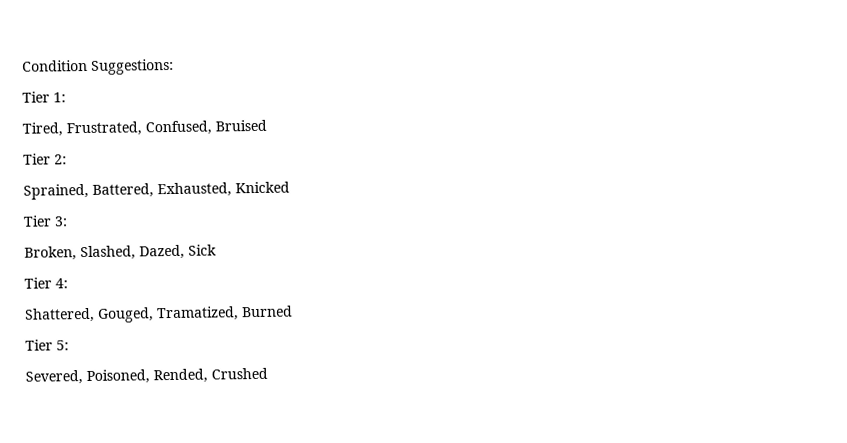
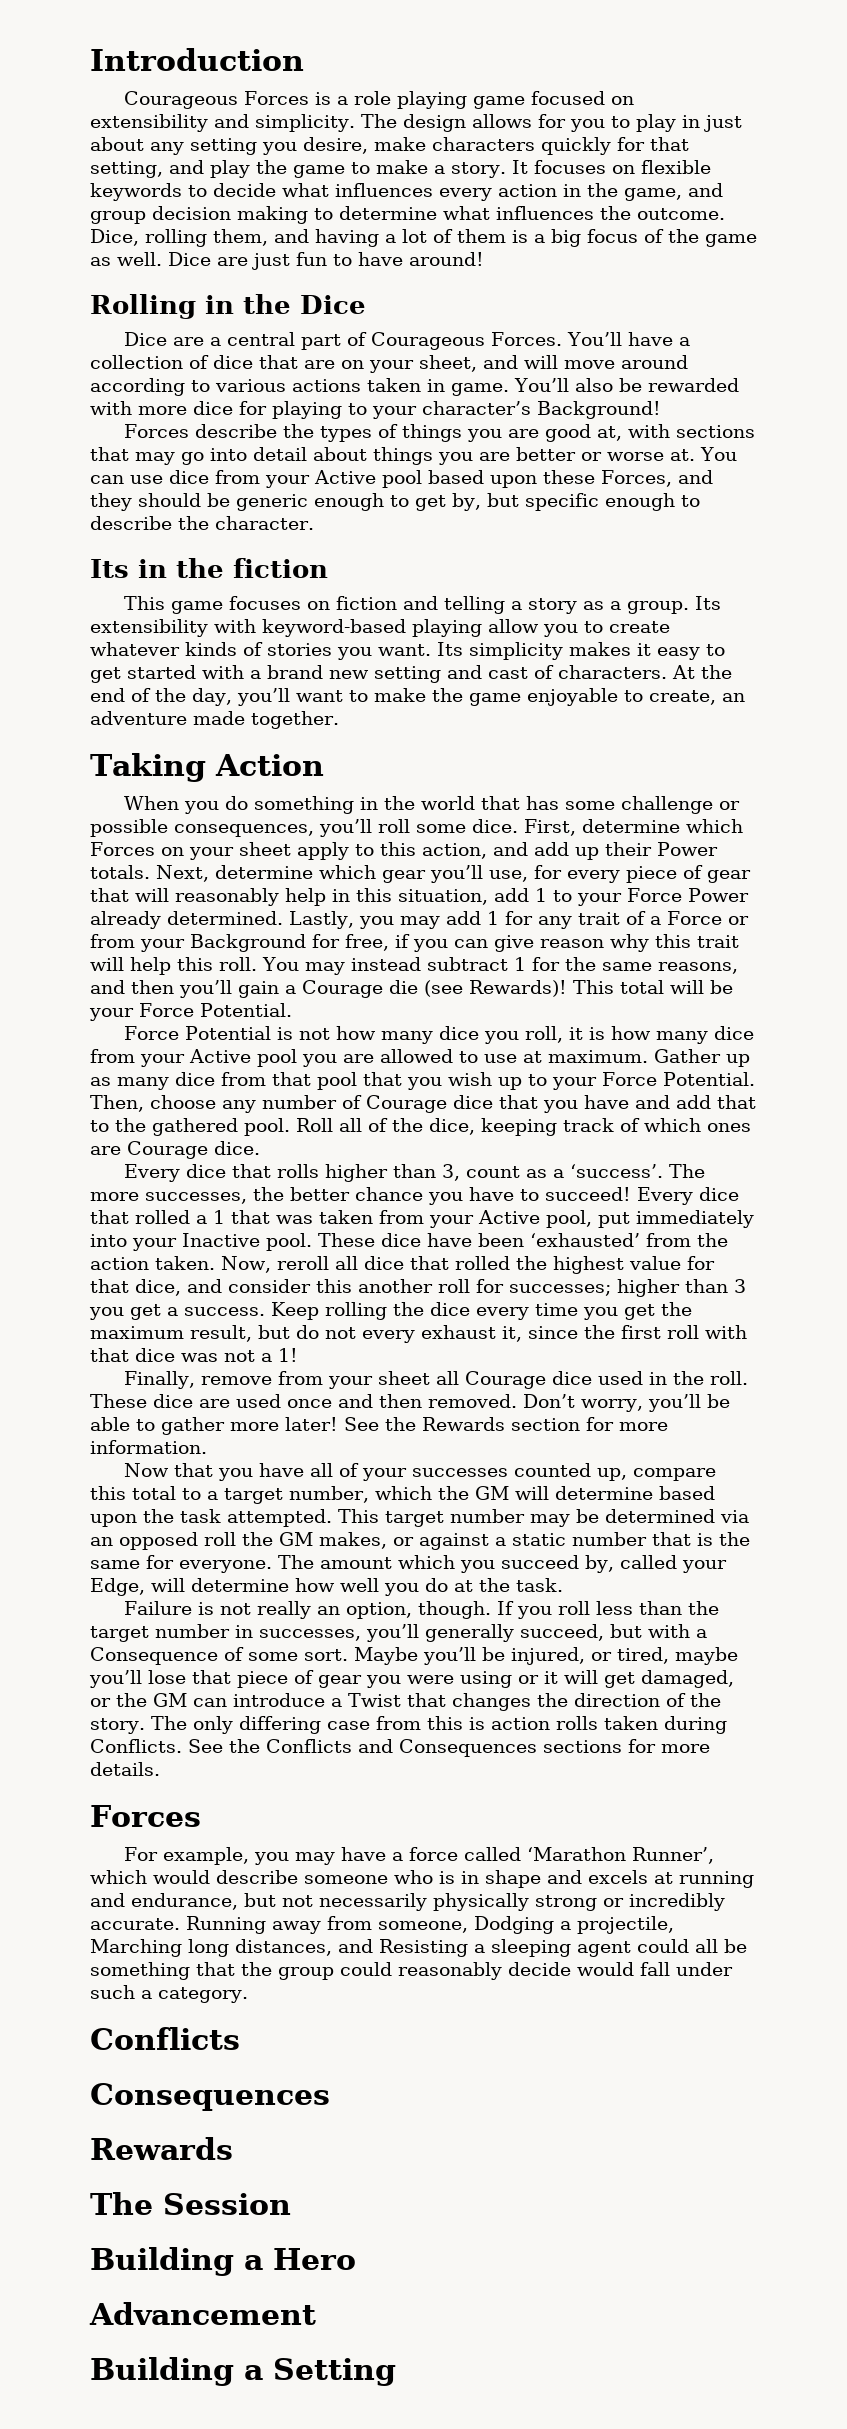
- Condition Suggestions:
- Tier 1:
- Tired, Frustrated, Confused, Bruised
- Tier 2:
- Sprained, Battered, Exhausted, Knicked
- Tier 3:
- Broken, Slashed, Dazed, Sick
- Tier 4:
- Shattered, Gouged, Tramatized, Burned
- Tier 5:
- Severed, Poisoned, Rended, Crushed
+ Introduction
+ Courageous Forces is a role playing game focused on extensibility and simplicity. The design allows for you to play in just about any setting you desire, make characters quickly for that setting, and play the game to make a story. It focuses on flexible keywords to decide what influences every action in the game, and group decision making to determine what influences the outcome. Dice, rolling them, and having a lot of them is a big focus of the game as well. Dice are just fun to have around!
+ Rolling in the Dice
+ Dice are a central part of Courageous Forces. You’ll have a collection of dice that are on your sheet, and will move around according to various actions taken in game. You’ll also be rewarded with more dice for playing to your character’s Background!
+ Forces describe the types of things you are good at, with sections that may go into detail about things you are better or worse at. You can use dice from your Active pool based upon these Forces, and they should be generic enough to get by, but specific enough to describe the character.
+ Its in the fiction
+ This game focuses on fiction and telling a story as a group. Its extensibility with keyword-based playing allow you to create whatever kinds of stories you want. Its simplicity makes it easy to get started with a brand new setting and cast of characters. At the end of the day, you’ll want to make the game enjoyable to create, an adventure made together.
+ Taking Action
+ When you do something in the world that has some challenge or possible consequences, you’ll roll some dice. First, determine which Forces on your sheet apply to this action, and add up their Power totals. Next, determine which gear you’ll use, for every piece of gear that will reasonably help in this situation, add 1 to your Force Power already determined. Lastly, you may add 1 for any trait of a Force or from your Background for free, if you can give reason why this trait will help this roll. You may instead subtract 1 for the same reasons, and then you’ll gain a Courage die (see Rewards)! This total will be your Force Potential.
+ Force Potential is not how many dice you roll, it is how many dice from your Active pool you are allowed to use at maximum. Gather up as many dice from that pool that you wish up to your Force Potential. Then, choose any number of Courage dice that you have and add that to the gathered pool. Roll all of the dice, keeping track of which ones are Courage dice.
+ Every dice that rolls higher than 3, count as a ‘success’. The more successes, the better chance you have to succeed! Every dice that rolled a 1 that was taken from your Active pool, put immediately into your Inactive pool. These dice have been ‘exhausted’ from the action taken. Now, reroll all dice that rolled the highest value for that dice, and consider this another roll for successes; higher than 3 you get a success. Keep rolling the dice every time you get the maximum result, but do not every exhaust it, since the first roll with that dice was not a 1!
+ Finally, remove from your sheet all Courage dice used in the roll. These dice are used once and then removed. Don’t worry, you’ll be able to gather more later! See the Rewards section for more information.
+ Now that you have all of your successes counted up, compare this total to a target number, which the GM will determine based upon the task attempted. This target number may be determined via an opposed roll the GM makes, or against a static number that is the same for everyone. The amount which you succeed by, called your Edge, will determine how well you do at the task.
+ Failure is not really an option, though. If you roll less than the target number in successes, you’ll generally succeed, but with a Consequence of some sort. Maybe you’ll be injured, or tired, maybe you’ll lose that piece of gear you were using or it will get damaged, or the GM can introduce a Twist that changes the direction of the story. The only differing case from this is action rolls taken during Conflicts. See the Conflicts and Consequences sections for more details.
+ Forces
+ For example, you may have a force called ‘Marathon Runner’, which would describe someone who is in shape and excels at running and endurance, but not necessarily physically strong or incredibly accurate. Running away from someone, Dodging a projectile, Marching long distances, and Resisting a sleeping agent could all be something that the group could reasonably decide would fall under such a category.
+ Conflicts
+ Consequences
+ Rewards
+ The Session
+ Building a Hero
+ Advancement
+ Building a Setting

